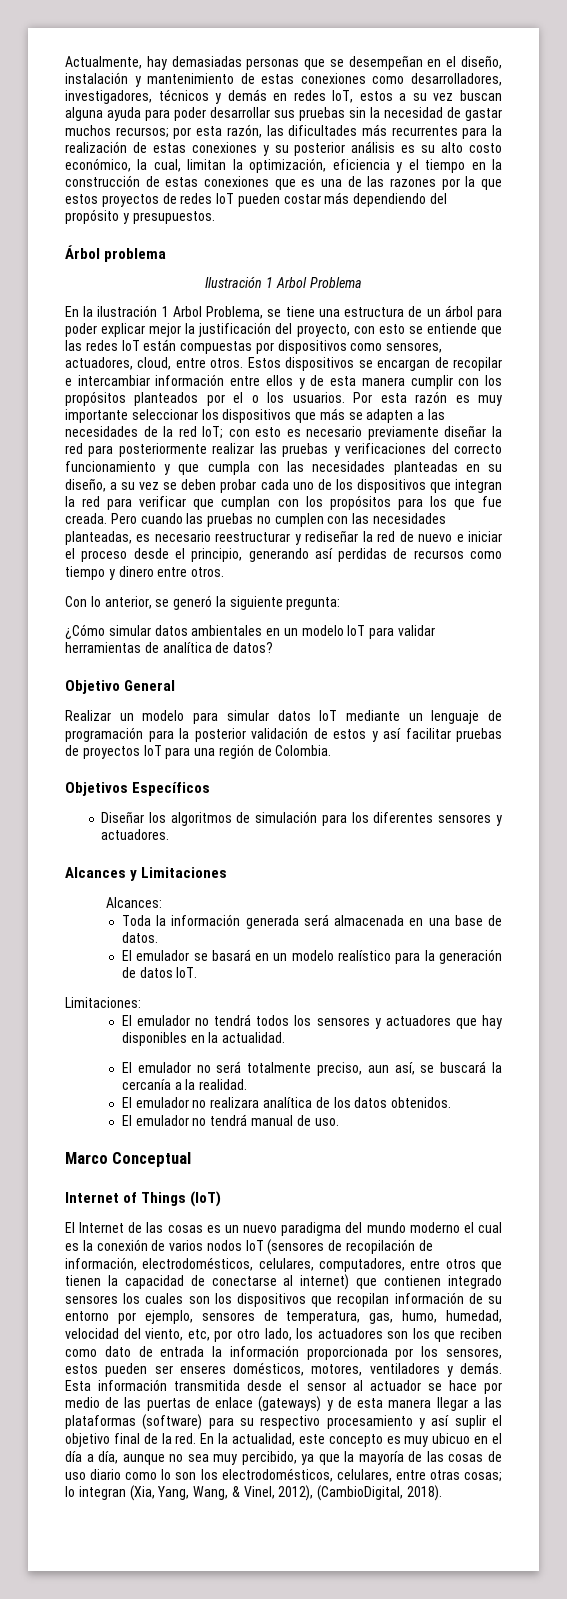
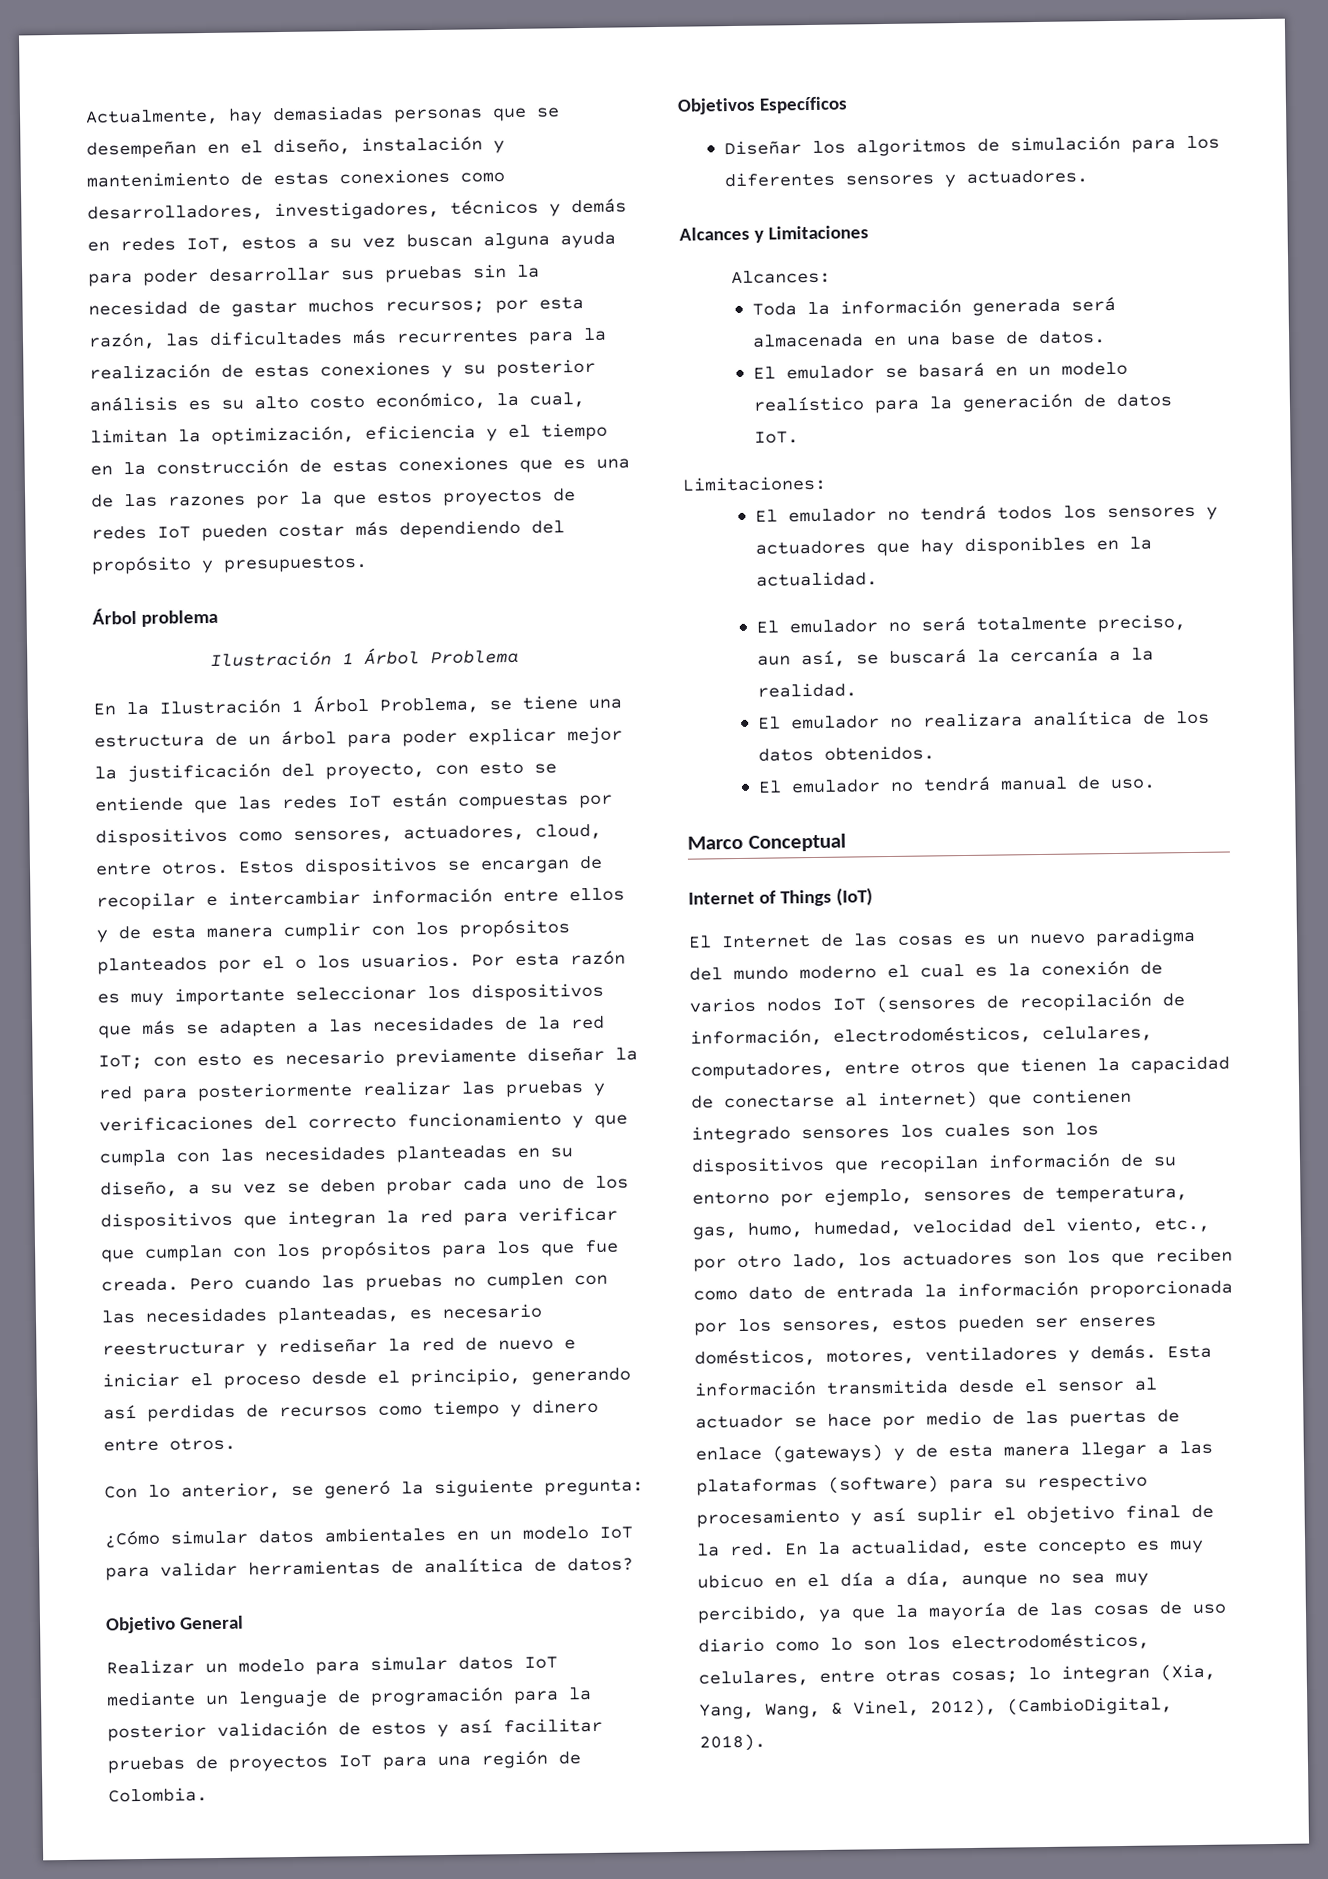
- Ilustración 1 Arbol Problema
+ Ilustración 1 Árbol Problema
- En la ilustración 1 Arbol Problema, se tiene una estructura de un árbol para poder explicar mejor la justificación del proyecto, con esto se entiende que las redes IoT están compuestas por dispositivos como sensores, actuadores, cloud, entre otros.
+ En la Ilustración 1 Árbol Problema, se tiene una estructura de un árbol para poder explicar mejor la justificación del proyecto, con esto se entiende que las redes IoT están compuestas por dispositivos como sensores, actuadores, cloud, entre otros.
- El Internet de las cosas es un nuevo paradigma del mundo moderno el cual es la conexión de varios nodos IoT (sensores de recopilación de información, electrodomésticos, celulares, computadores, entre otros que tienen la capacidad de conectarse al internet) que contienen integrado sensores los cuales son los dispositivos que recopilan información de su entorno por ejemplo, sensores de temperatura, gas, humo, humedad, velocidad del viento, etc, por otro lado, los actuadores son los que reciben como dato de entrada la información proporcionada por los sensores, estos pueden ser enseres domésticos, motores, ventiladores y demás.
+ El Internet de las cosas es un nuevo paradigma del mundo moderno el cual es la conexión de varios nodos IoT (sensores de recopilación de información, electrodomésticos, celulares, computadores, entre otros que tienen la capacidad de conectarse al internet) que contienen integrado sensores los cuales son los dispositivos que recopilan información de su entorno por ejemplo, sensores de temperatura, gas, humo, humedad, velocidad del viento, etc., por otro lado, los actuadores son los que reciben como dato de entrada la información proporcionada por los sensores, estos pueden ser enseres domésticos, motores, ventiladores y demás.

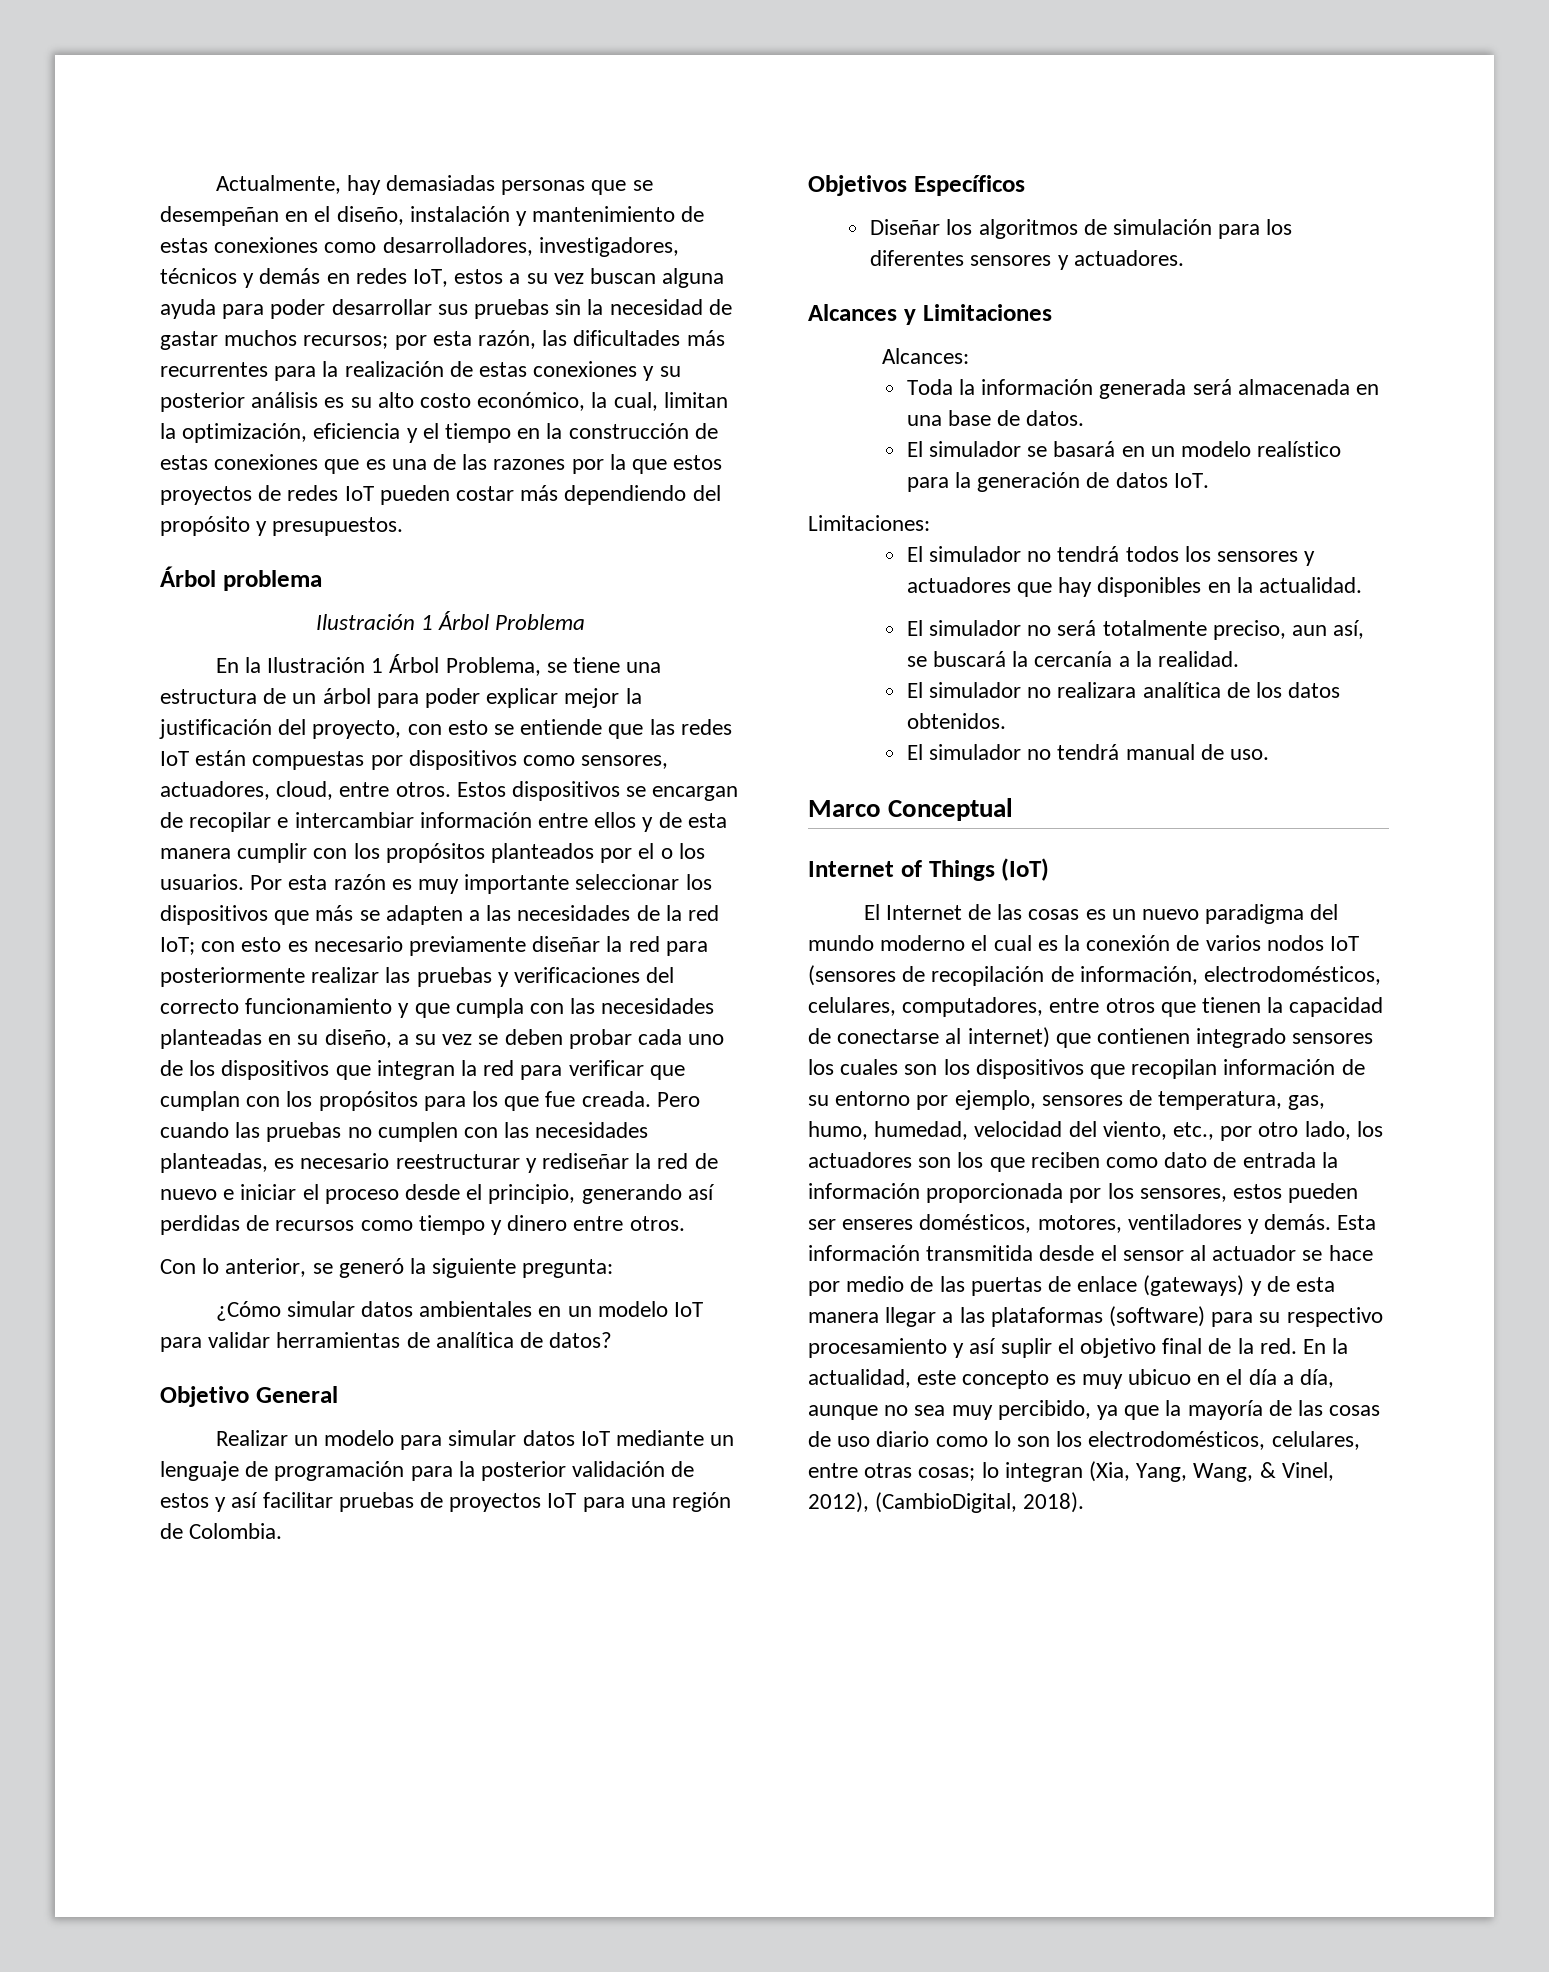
- El emulador se basará en un modelo realístico para la generación de datos IoT.
+ El simulador se basará en un modelo realístico para la generación de datos IoT.
- El emulador no tendrá todos los sensores y actuadores que hay disponibles en la actualidad.
+ El simulador no tendrá todos los sensores y actuadores que hay disponibles en la actualidad.
- El emulador no será totalmente preciso, aun así, se buscará la cercanía a la realidad.
+ El simulador no será totalmente preciso, aun así, se buscará la cercanía a la realidad.
- El emulador no realizara analítica de los datos obtenidos.
+ El simulador no realizara analítica de los datos obtenidos.
- El emulador no tendrá manual de uso.
+ El simulador no tendrá manual de uso.

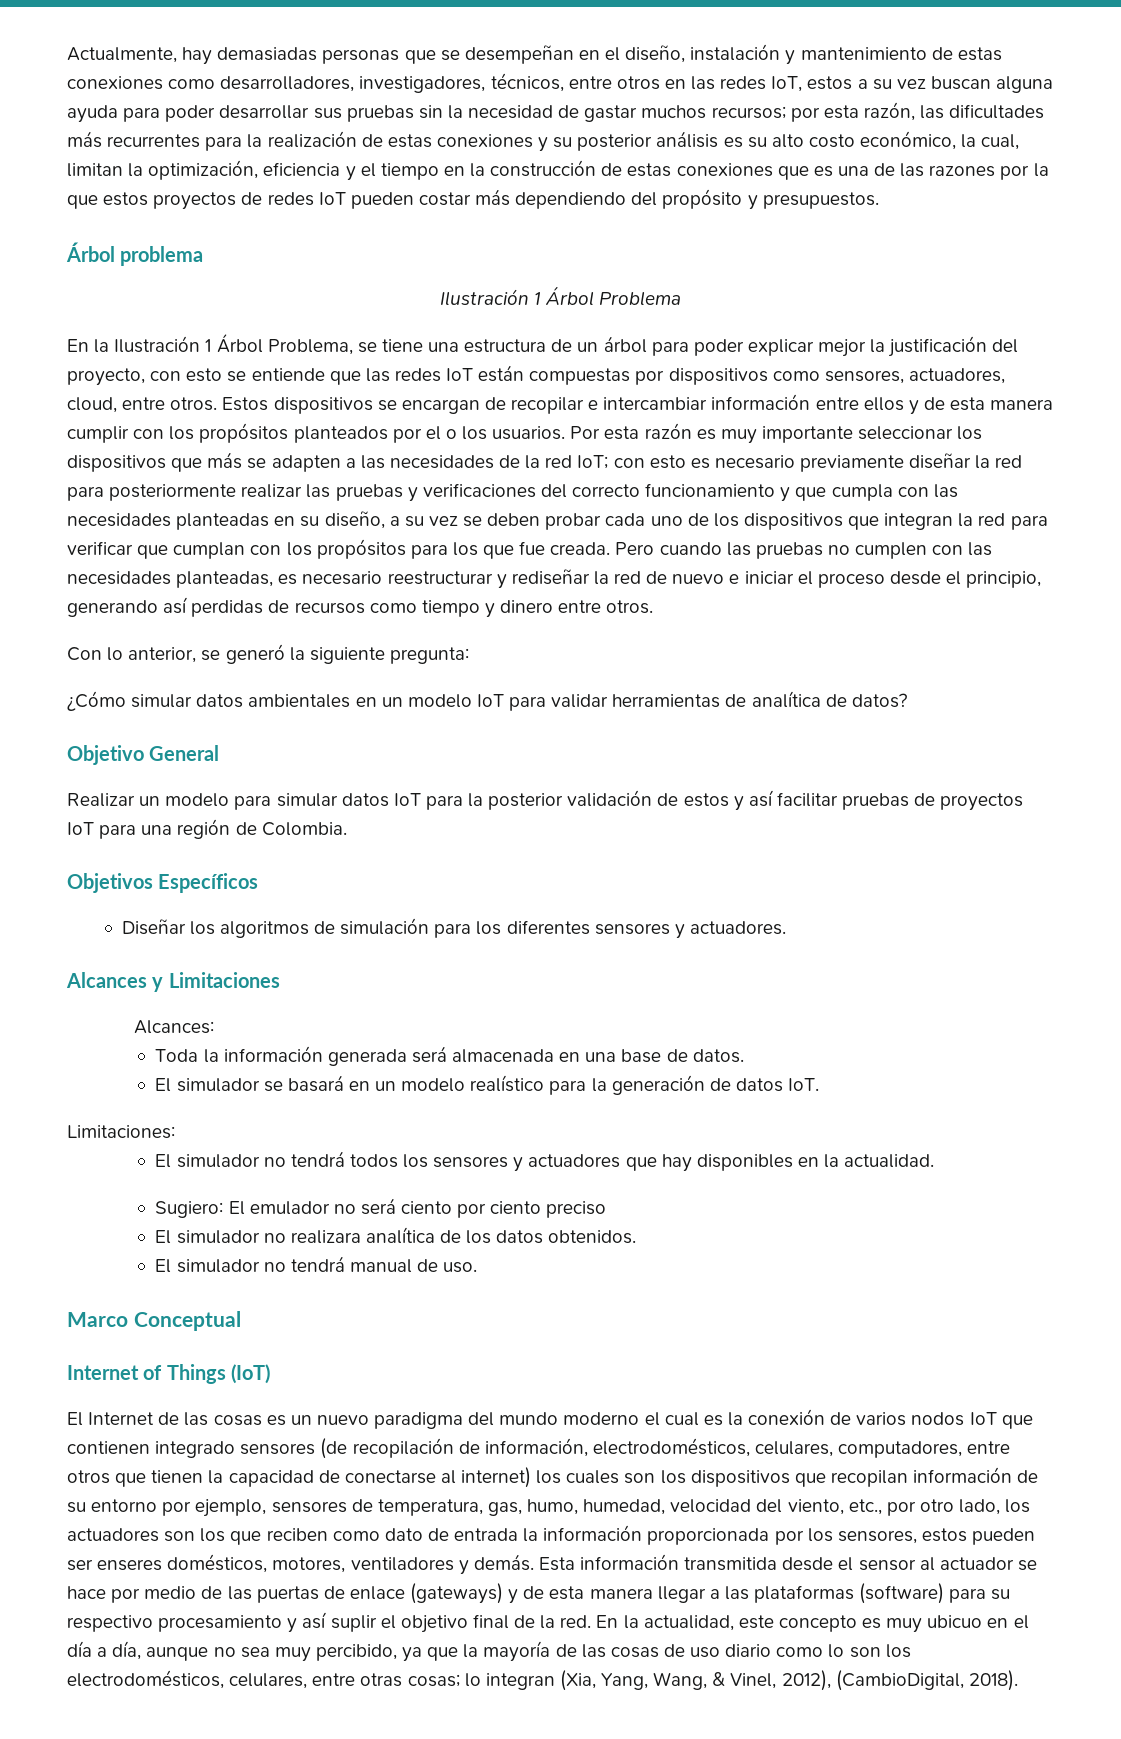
- Actualmente, hay demasiadas personas que se desempeñan en el diseño, instalación y mantenimiento de estas conexiones como desarrolladores, investigadores, técnicos y demás en redes IoT, estos a su vez buscan alguna ayuda para poder desarrollar sus pruebas sin la necesidad de gastar muchos recursos;
+ Actualmente, hay demasiadas personas que se desempeñan en el diseño, instalación y mantenimiento de estas conexiones como desarrolladores, investigadores, técnicos, entre otros en las redes IoT, estos a su vez buscan alguna ayuda para poder desarrollar sus pruebas sin la necesidad de gastar muchos recursos;
- Realizar un modelo para simular datos IoT mediante un lenguaje de programación para la posterior validación de estos y así facilitar pruebas de proyectos IoT para una región de Colombia.
+ Realizar un modelo para simular datos IoT para la posterior validación de estos y así facilitar pruebas de proyectos IoT para una región de Colombia.
- El simulador no será totalmente preciso, aun así, se buscará la cercanía a la realidad.
+ Sugiero: El emulador no será ciento por ciento preciso
- El Internet de las cosas es un nuevo paradigma del mundo moderno el cual es la conexión de varios nodos IoT (sensores de recopilación de información, electrodomésticos, celulares, computadores, entre otros que tienen la capacidad de conectarse al internet) que contienen integrado sensores los cuales son los dispositivos que recopilan información de su entorno por ejemplo, sensores de temperatura, gas, humo, humedad, velocidad del viento, etc., por otro lado, los actuadores son los que reciben como dato de entrada la información proporcionada por los sensores, estos pueden ser enseres domésticos, motores, ventiladores y demás.
+ El Internet de las cosas es un nuevo paradigma del mundo moderno el cual es la conexión de varios nodos IoT que contienen integrado sensores (de recopilación de información, electrodomésticos, celulares, computadores, entre otros que tienen la capacidad de conectarse al internet) los cuales son los dispositivos que recopilan información de su entorno por ejemplo, sensores de temperatura, gas, humo, humedad, velocidad del viento, etc., por otro lado, los actuadores son los que reciben como dato de entrada la información proporcionada por los sensores, estos pueden ser enseres domésticos, motores, ventiladores y demás.

